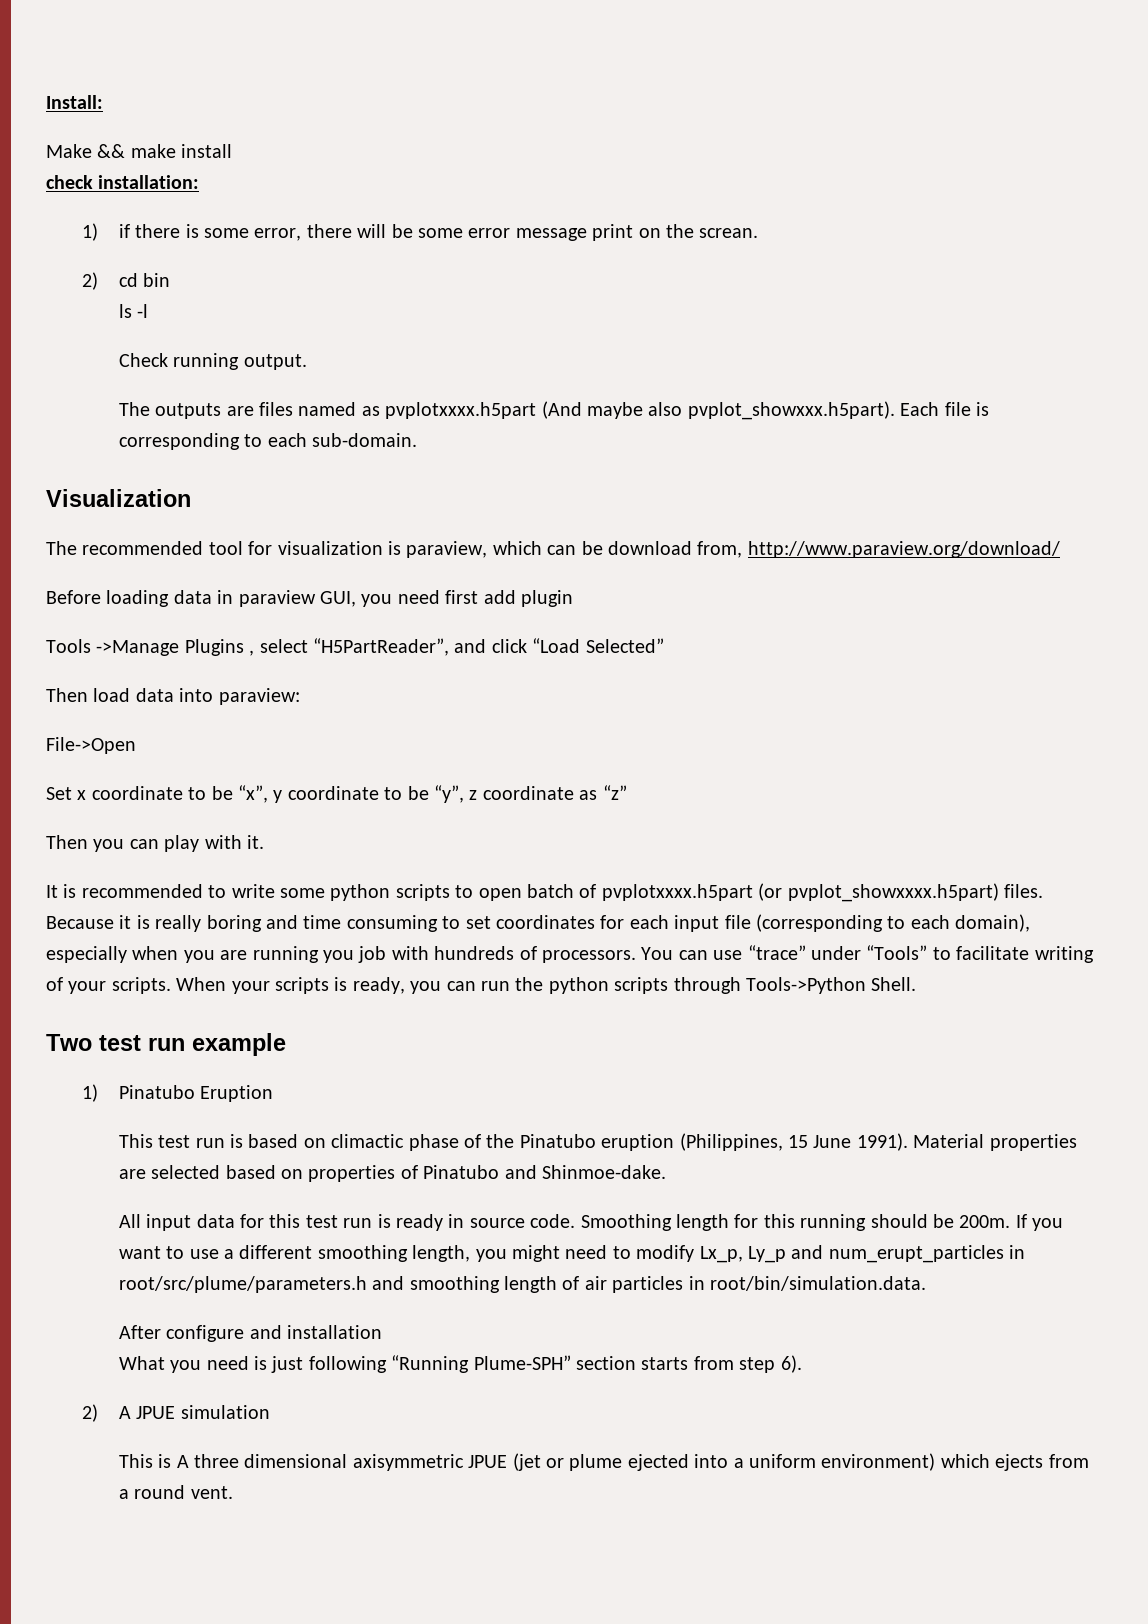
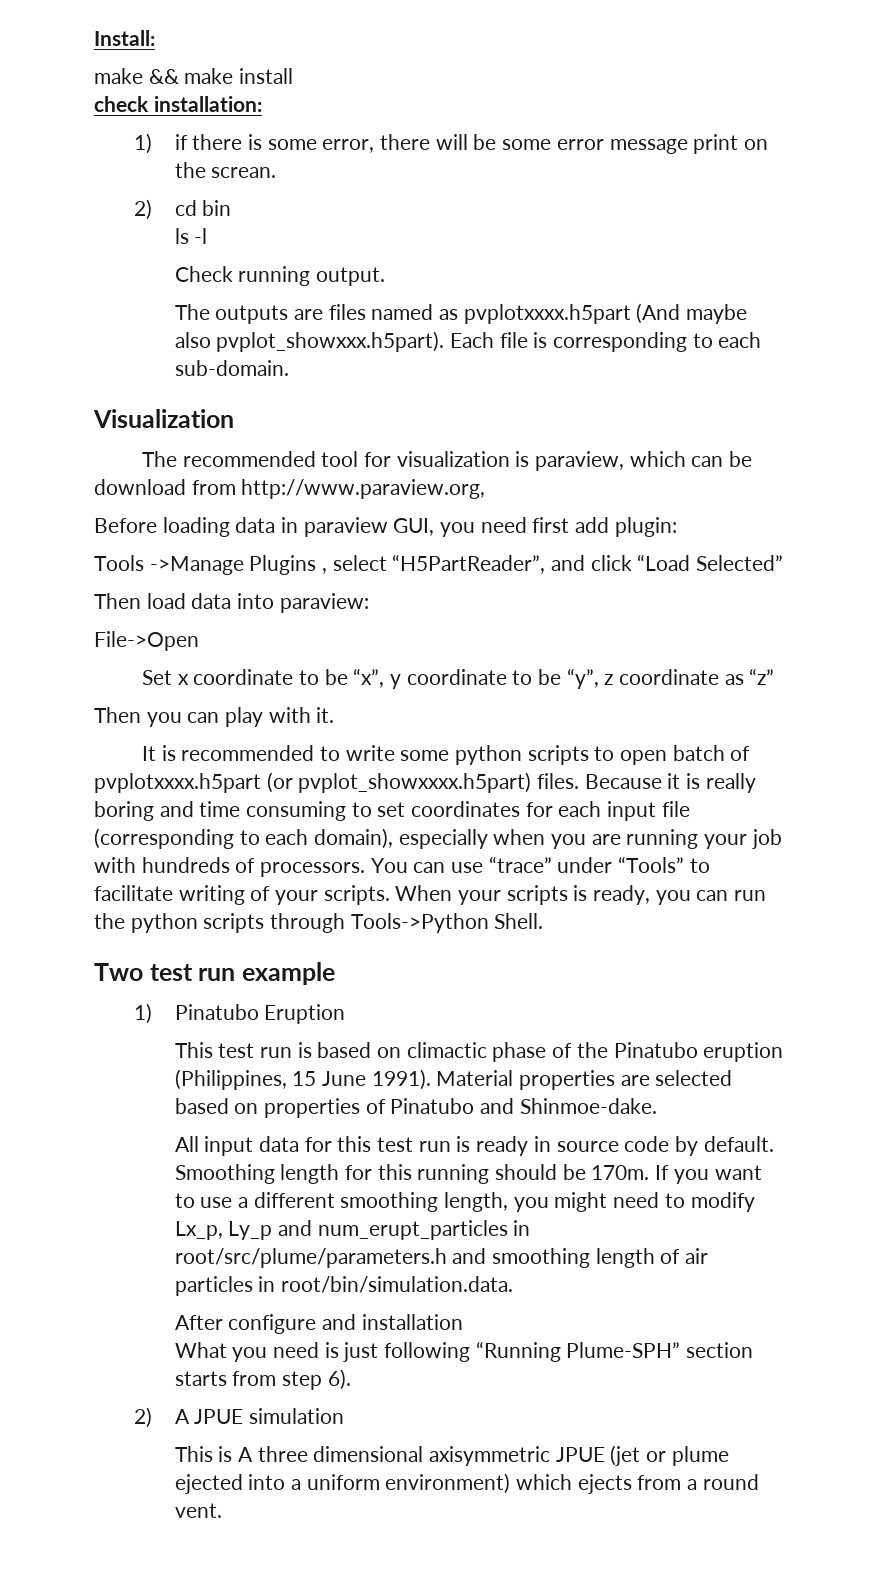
- Make && make install
+ make && make install
- The recommended tool for visualization is paraview, which can be download from, http://www.paraview.org/download/
+ The recommended tool for visualization is paraview, which can be download from http://www.paraview.org,
- Before loading data in paraview GUI, you need first add plugin
+ Before loading data in paraview GUI, you need first add plugin:
- Because it is really boring and time consuming to set coordinates for each input file (corresponding to each domain), especially when you are running you job with hundreds of processors.
+ Because it is really boring and time consuming to set coordinates for each input file (corresponding to each domain), especially when you are running your job with hundreds of processors.
- All input data for this test run is ready in source code.
+ All input data for this test run is ready in source code by default.
- Smoothing length for this running should be 200m.
+ Smoothing length for this running should be 170m.

